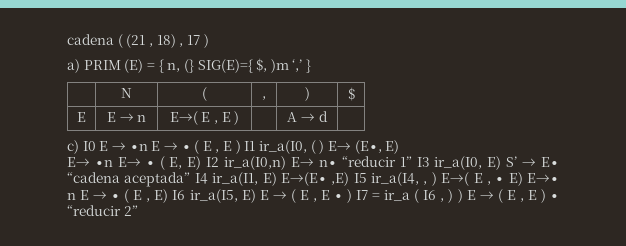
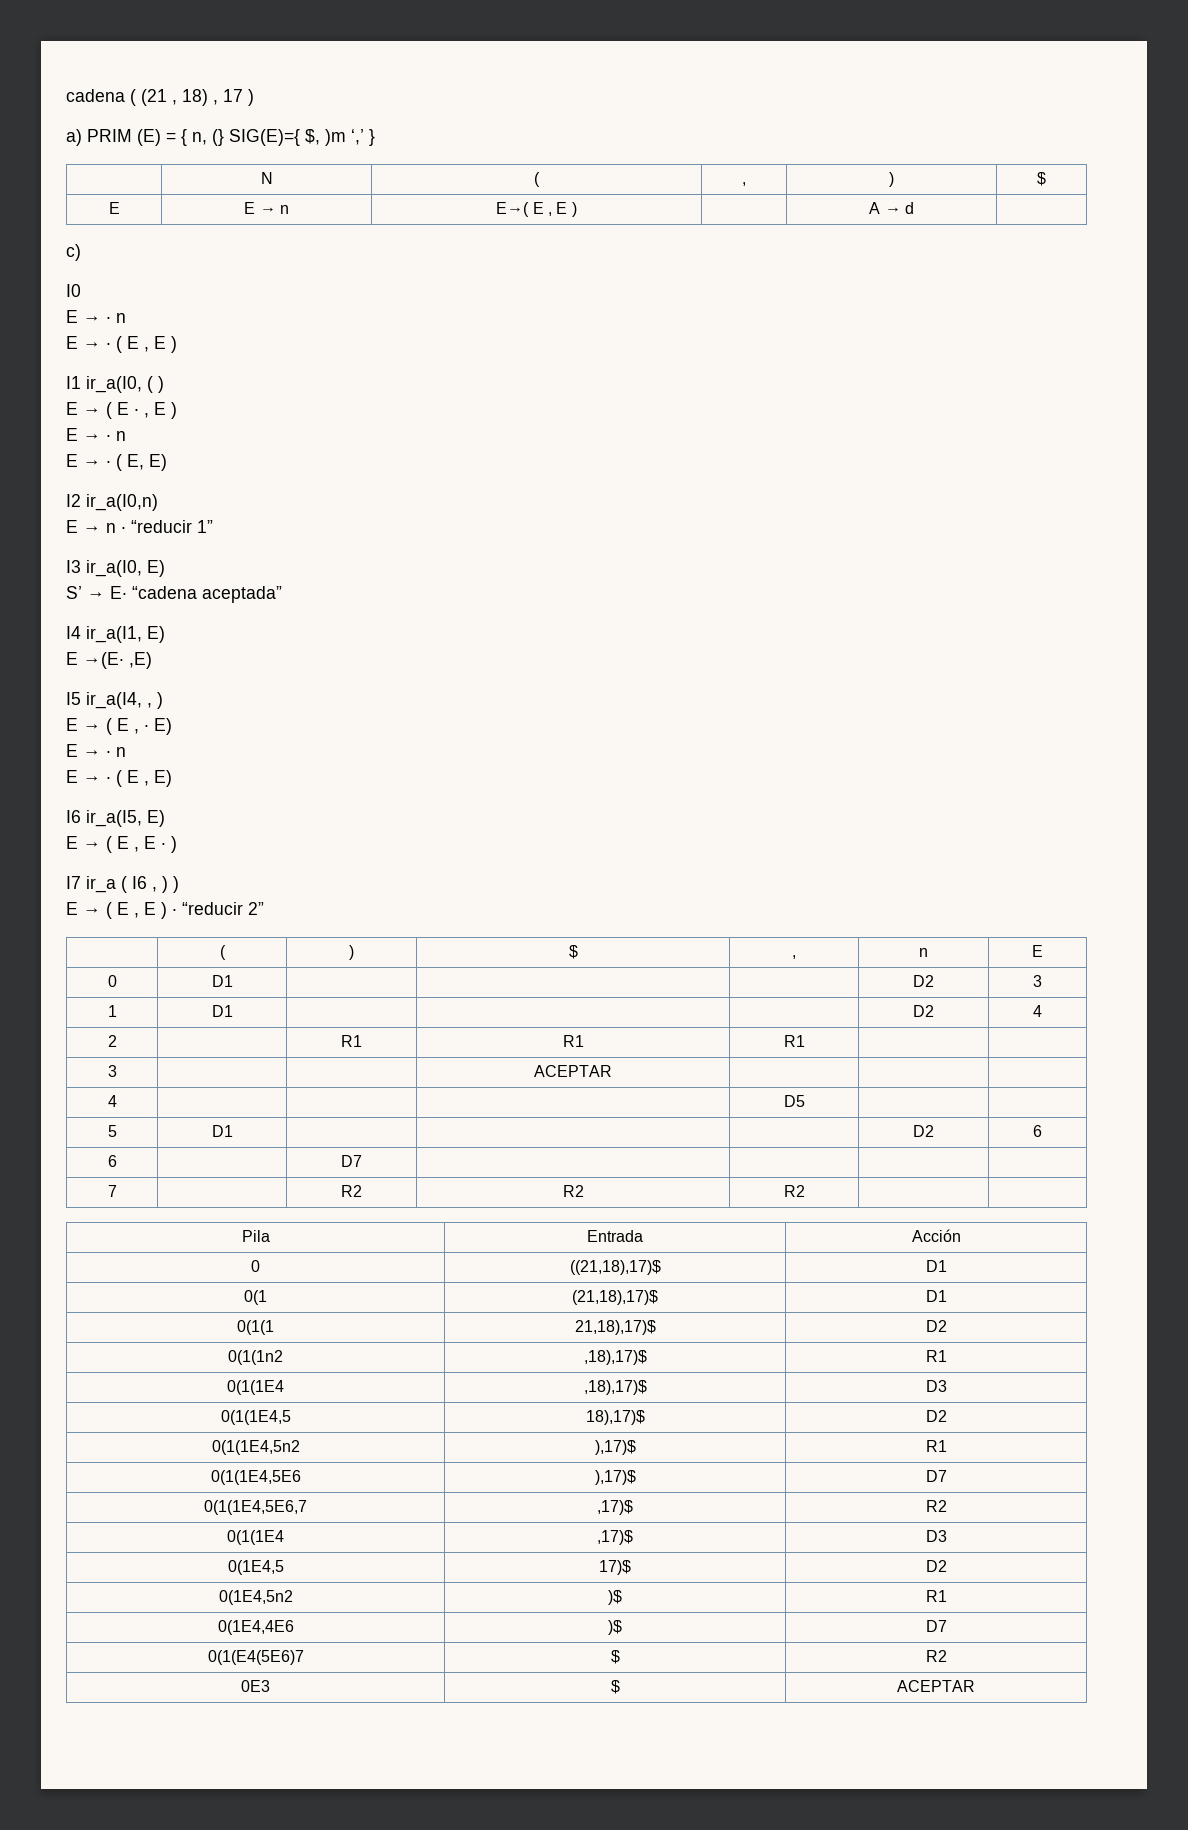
- c) I0 E → ∙n E → ∙ ( E , E ) I1 ir_a(I0, ( ) E→ (E∙, E)
- E→ ∙n E→ ∙ ( E, E) I2 ir_a(I0,n) E→ n∙ “reducir 1” I3 ir_a(I0, E) S’ → E∙ “cadena aceptada” I4 ir_a(I1, E) E→(E∙ ,E) I5 ir_a(I4, , ) E→( E , ∙ E) E→∙ n E → ∙ ( E , E) I6 ir_a(I5, E) E → ( E , E ∙ ) I7 = ir_a ( I6 , ) ) E → ( E , E ) ∙ “reducir 2”
+ c)
+ I0
+ E → ∙ n
+ E → ∙ ( E , E )
+ I1 ir_a(I0, ( )
+ E → ( E ∙ , E )
+ E → ∙ n
+ E → ∙ ( E, E)
+ I2 ir_a(I0,n)
+ E → n ∙ “reducir 1”
+ I3 ir_a(I0, E)
+ S’ → E∙ “cadena aceptada”
+ I4 ir_a(I1, E)
+ E →(E∙ ,E)
+ I5 ir_a(I4, , )
+ E → ( E , ∙ E)
+ E → ∙ n
+ E → ∙ ( E , E)
+ I6 ir_a(I5, E)
+ E → ( E , E ∙ )
+ I7 ir_a ( I6 , ) )
+ E → ( E , E ) ∙ “reducir 2”
+ | ( | ) | $ | , | n | E
+ 0 | D1 | | | | D2 | 3
+ 1 | D1 | | | | D2 | 4
+ 2 | | R1 | R1 | R1 | |
+ 3 | | | ACEPTAR | | |
+ 4 | | | | D5 | |
+ 5 | D1 | | | | D2 | 6
+ 6 | | D7 | | | |
+ 7 | | R2 | R2 | R2 | |
+ Pila | Entrada | Acción
+ 0 | ((21,18),17)$ | D1
+ 0(1 | (21,18),17)$ | D1
+ 0(1(1 | 21,18),17)$ | D2
+ 0(1(1n2 | ,18),17)$ | R1
+ 0(1(1E4 | ,18),17)$ | D3
+ 0(1(1E4,5 | 18),17)$ | D2
+ 0(1(1E4,5n2 | ),17)$ | R1
+ 0(1(1E4,5E6 | ),17)$ | D7
+ 0(1(1E4,5E6,7 | ,17)$ | R2
+ 0(1(1E4 | ,17)$ | D3
+ 0(1E4,5 | 17)$ | D2
+ 0(1E4,5n2 | )$ | R1
+ 0(1E4,4E6 | )$ | D7
+ 0(1(E4(5E6)7 | $ | R2
+ 0E3 | $ | ACEPTAR

